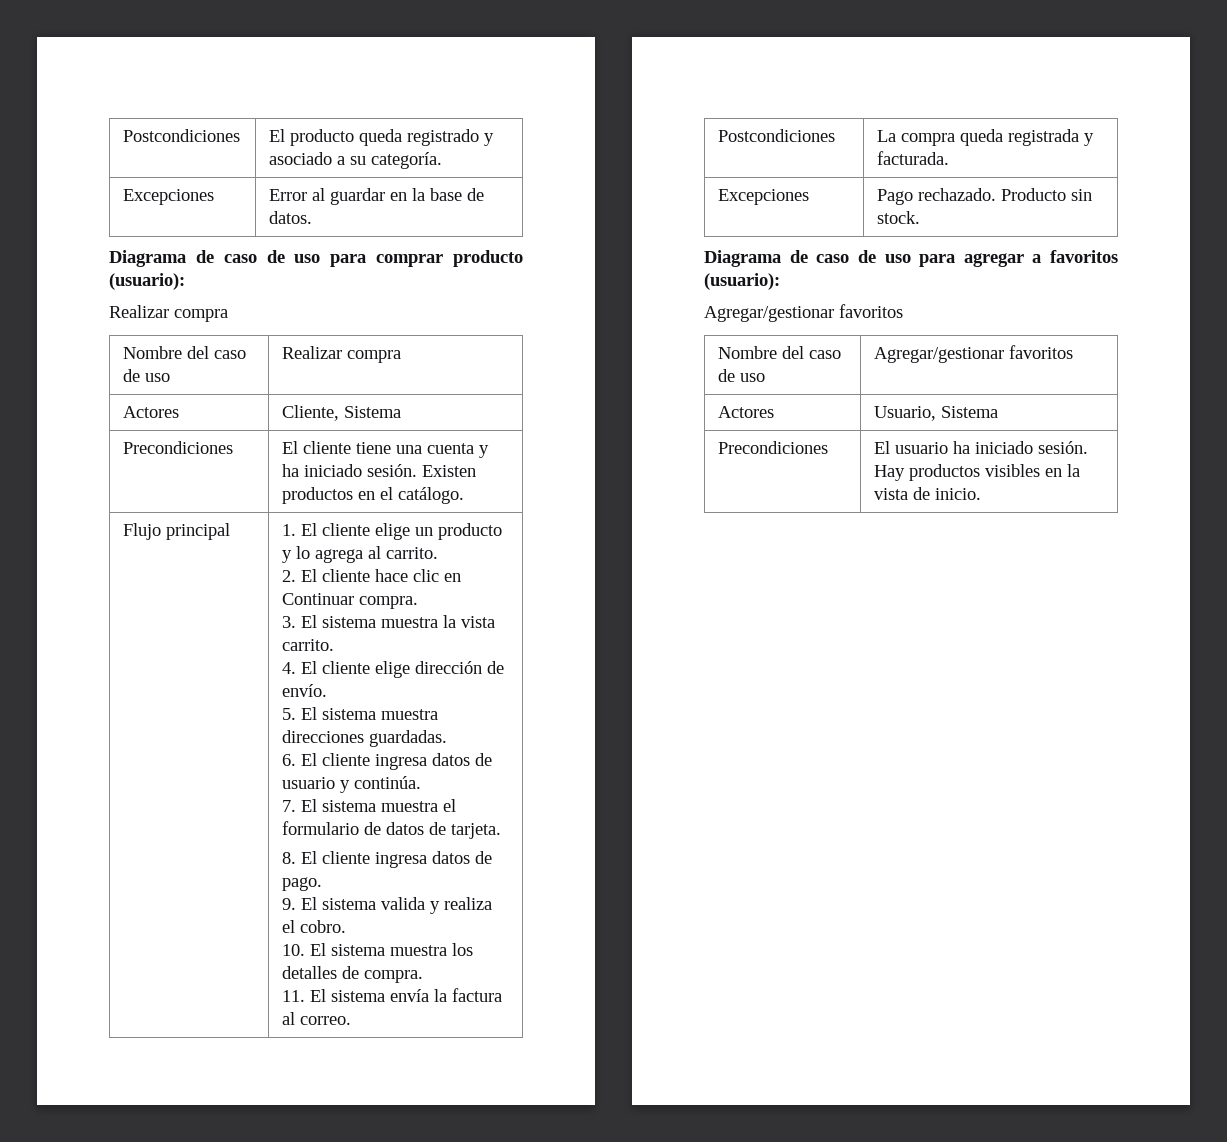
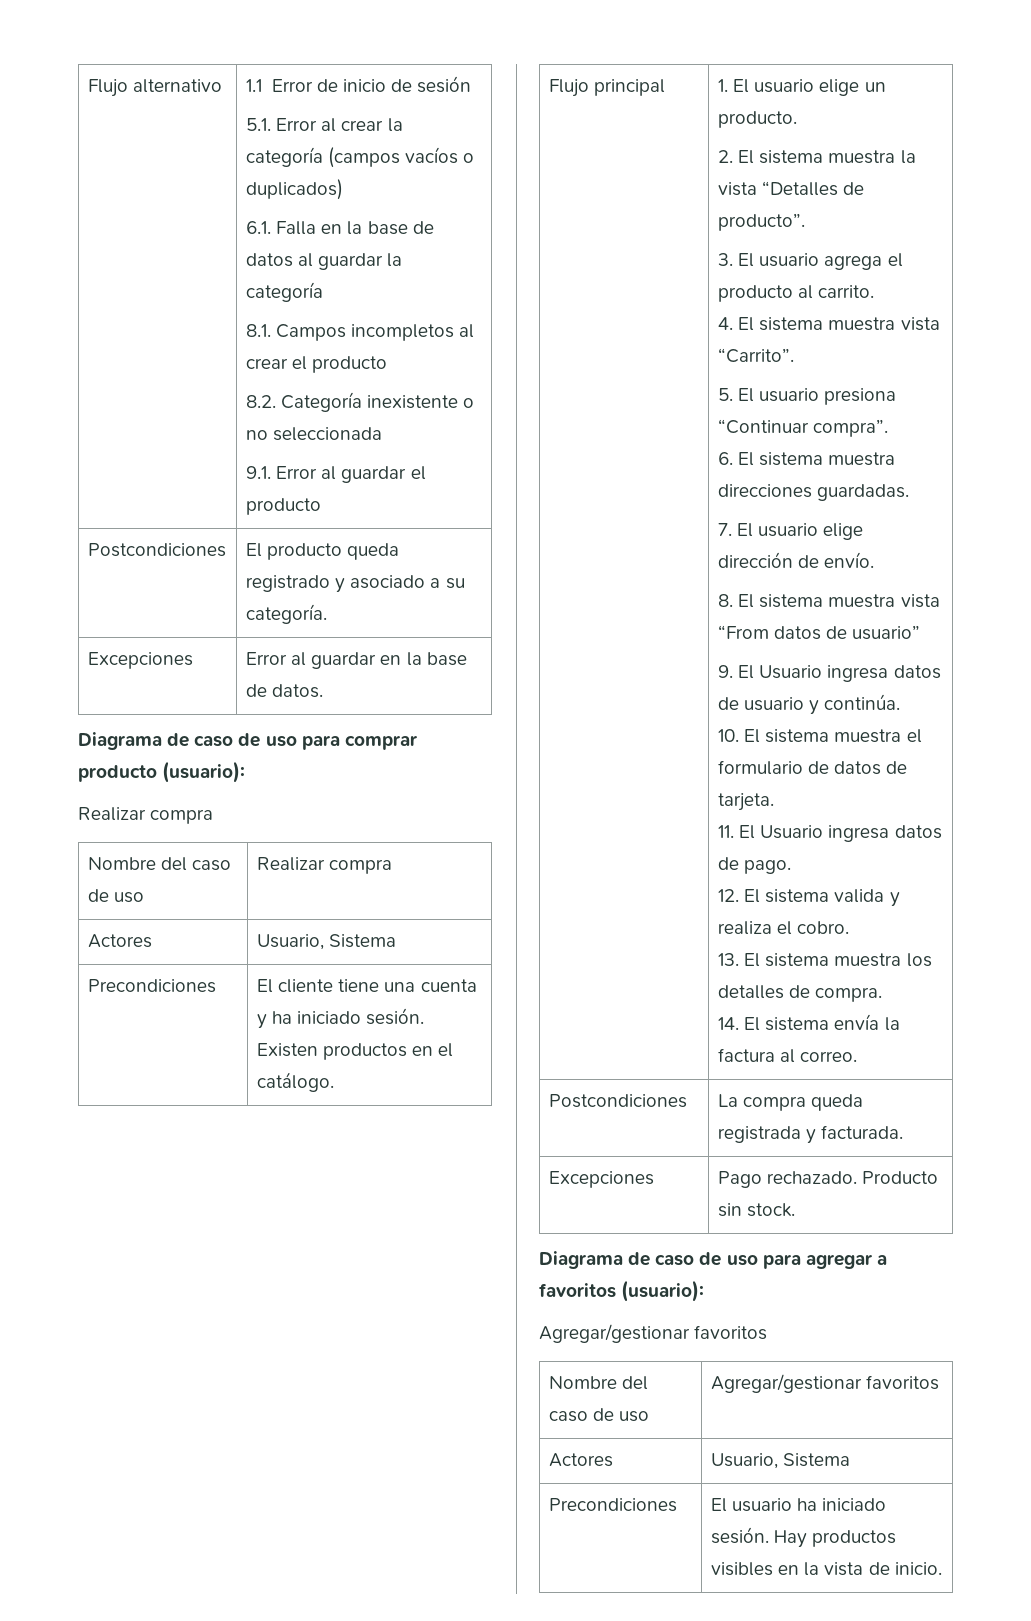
+ Flujo alternativo | 1.1 Error de inicio de sesión
+ 5.1. Error al crear la categoría (campos vacíos o duplicados)
+ 6.1. Falla en la base de datos al guardar la categoría
+ 8.1. Campos incompletos al crear el producto
+ 8.2. Categoría inexistente o no seleccionada
+ 9.1. Error al guardar el producto
  Nombre del caso de uso | Realizar compra
- Actores | Cliente, Sistema
+ Actores | Usuario, Sistema
- 1. El cliente elige un producto y lo agrega al carrito.
- 2. El cliente hace clic en Continuar compra.
- 3. El sistema muestra la vista carrito.
- 4. El cliente elige dirección de envío.
- 5. El sistema muestra direcciones guardadas.
- 6. El cliente ingresa datos de usuario y continúa.
+ 1. El usuario elige un producto.
+ 2. El sistema muestra la vista “Detalles de producto”.
+ 3. El usuario agrega el producto al carrito.
+ 4. El sistema muestra vista “Carrito”.
+ 5. El usuario presiona “Continuar compra”.
+ 6. El sistema muestra direcciones guardadas.
+ 7. El usuario elige dirección de envío.
+ 8. El sistema muestra vista “From datos de usuario”
+ 9. El Usuario ingresa datos de usuario y continúa.
- 7. El sistema muestra el formulario de datos de tarjeta.
+ 10. El sistema muestra el formulario de datos de tarjeta.
- 8. El cliente ingresa datos de pago.
+ 11. El Usuario ingresa datos de pago.
- 9. El sistema valida y realiza el cobro.
+ 12. El sistema valida y realiza el cobro.
- 10. El sistema muestra los detalles de compra.
+ 13. El sistema muestra los detalles de compra.
- 11. El sistema envía la factura al correo.
+ 14. El sistema envía la factura al correo.

